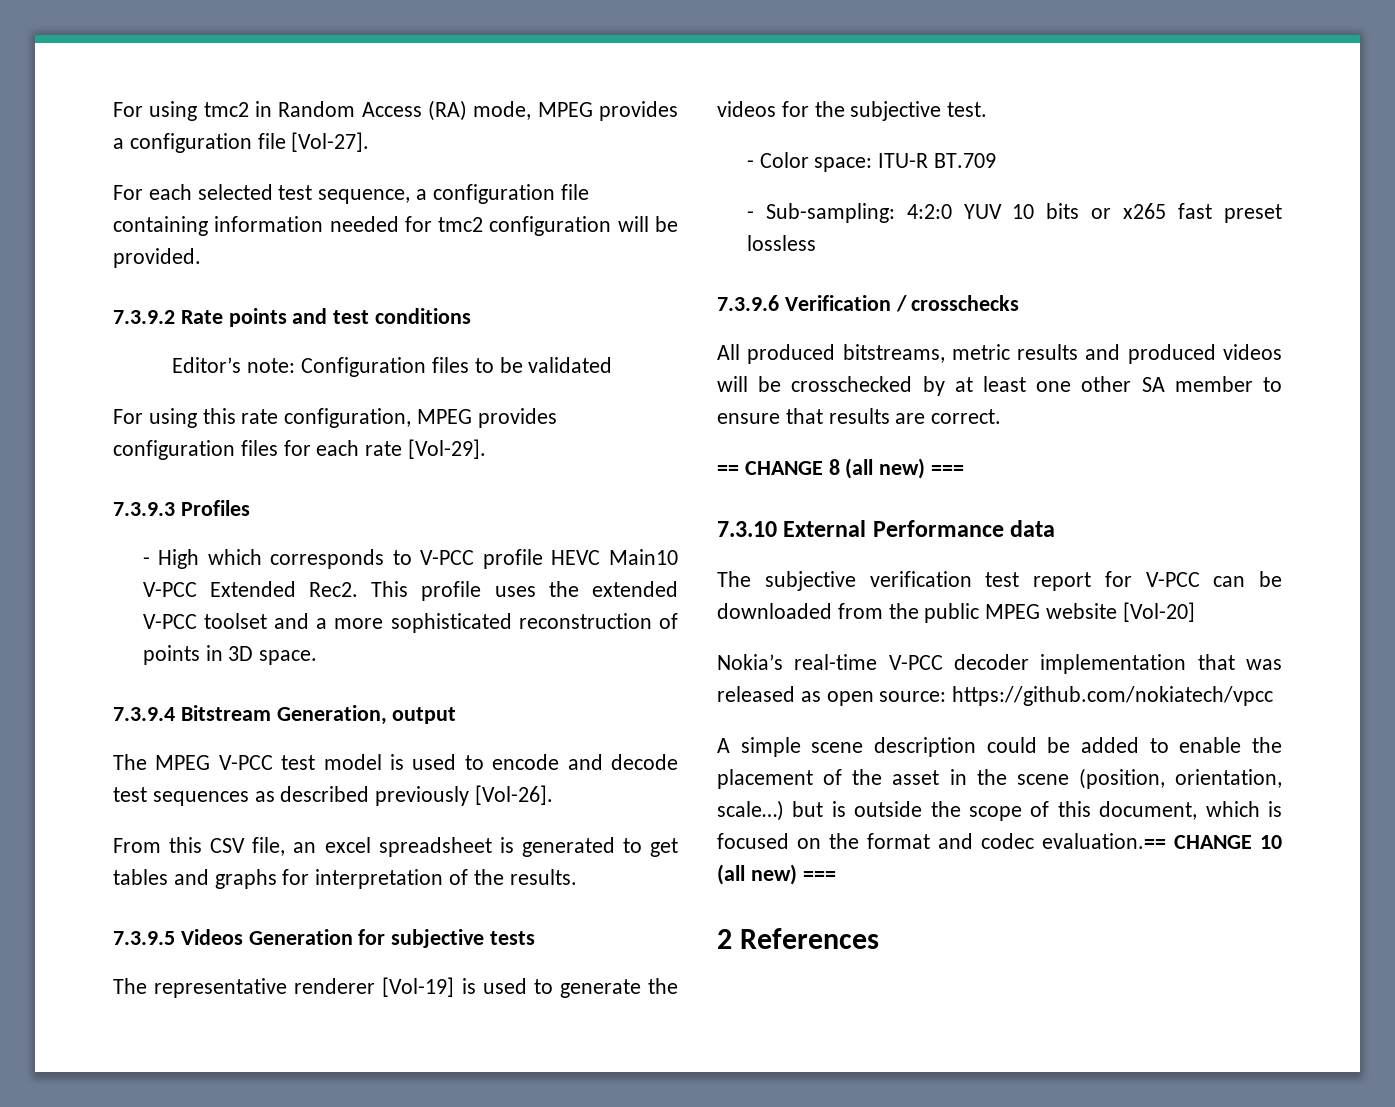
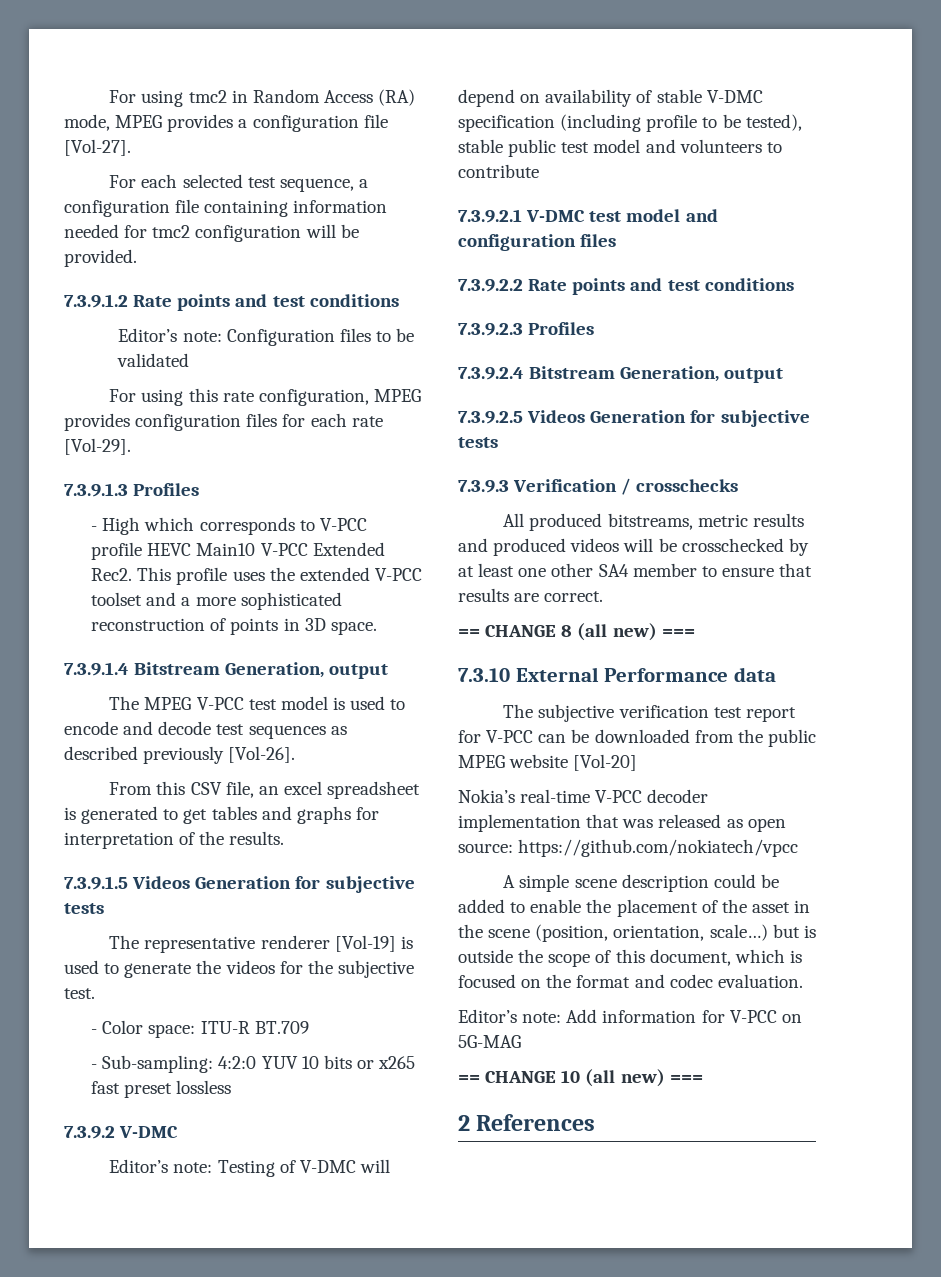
- 7.3.9.2 Rate points and test conditions
+ 7.3.9.1.2 Rate points and test conditions
- 7.3.9.3 Profiles
+ 7.3.9.1.3 Profiles
- 7.3.9.4 Bitstream Generation, output
+ 7.3.9.1.4 Bitstream Generation, output
- 7.3.9.5 Videos Generation for subjective tests
+ 7.3.9.1.5 Videos Generation for subjective tests
- 7.3.9.6 Verification / crosschecks
+ 7.3.9.2 V-DMC
+ Editor’s note: Testing of V-DMC will depend on availability of stable V-DMC specification (including profile to be tested), stable public test model and volunteers to contribute
+ 7.3.9.2.1 V-DMC test model and configuration files
+ 7.3.9.2.2 Rate points and test conditions
+ 7.3.9.2.3 Profiles
+ 7.3.9.2.4 Bitstream Generation, output
+ 7.3.9.2.5 Videos Generation for subjective tests
+ 7.3.9.3 Verification / crosschecks
- All produced bitstreams, metric results and produced videos will be crosschecked by at least one other SA member to ensure that results are correct.
+ All produced bitstreams, metric results and produced videos will be crosschecked by at least one other SA4 member to ensure that results are correct.
- A simple scene description could be added to enable the placement of the asset in the scene (position, orientation, scale…) but is outside the scope of this document, which is focused on the format and codec evaluation.== CHANGE 10 (all new) ===
+ A simple scene description could be added to enable the placement of the asset in the scene (position, orientation, scale…) but is outside the scope of this document, which is focused on the format and codec evaluation.
+ Editor’s note: Add information for V-PCC on 5G-MAG
+ == CHANGE 10 (all new) ===

